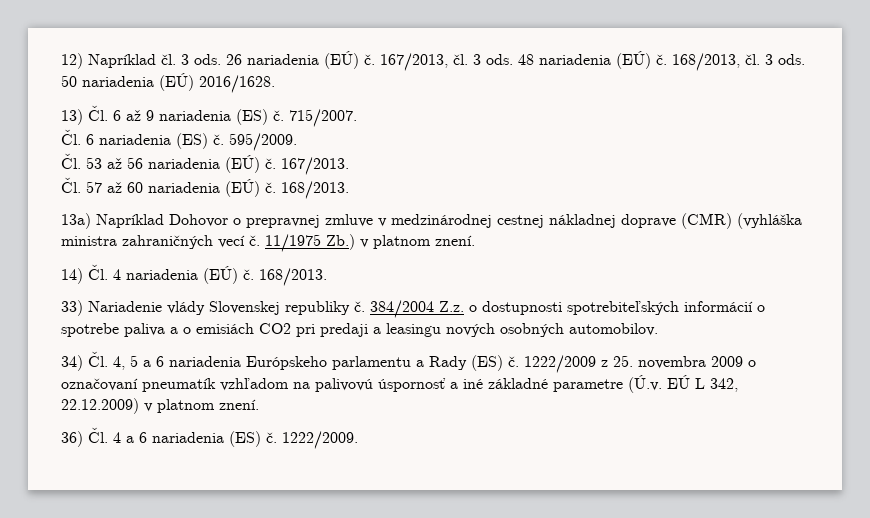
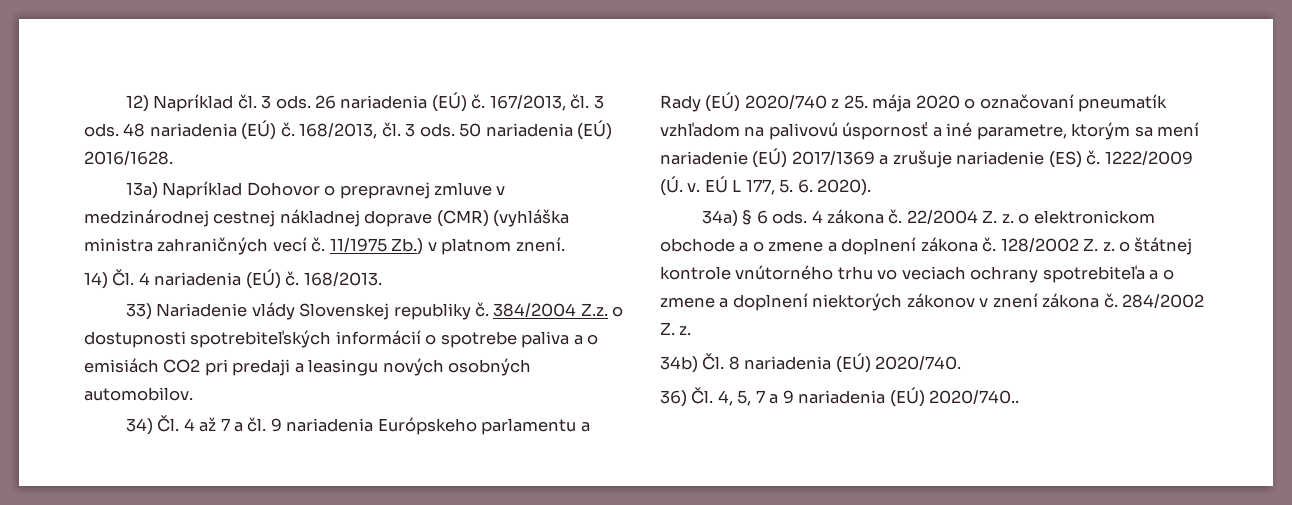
- 13) Čl. 6 až 9 nariadenia (ES) č. 715/2007.
- Čl. 6 nariadenia (ES) č. 595/2009.
- Čl. 53 až 56 nariadenia (EÚ) č. 167/2013.
- Čl. 57 až 60 nariadenia (EÚ) č. 168/2013.
- 34) Čl. 4, 5 a 6 nariadenia Európskeho parlamentu a Rady (ES) č. 1222/2009 z 25. novembra 2009 o označovaní pneumatík vzhľadom na palivovú úspornosť a iné základné parametre (Ú.v. EÚ L 342, 22.12.2009) v platnom znení.
- 36) Čl. 4 a 6 nariadenia (ES) č. 1222/2009.
+ 34) Čl. 4 až 7 a čl. 9 nariadenia Európskeho parlamentu a Rady (EÚ) 2020/740 z 25. mája 2020 o označovaní pneumatík vzhľadom na palivovú úspornosť a iné parametre, ktorým sa mení nariadenie (EÚ) 2017/1369 a zrušuje nariadenie (ES) č. 1222/2009 (Ú. v. EÚ L 177, 5. 6. 2020).
+ 34a) § 6 ods. 4 zákona č. 22/2004 Z. z. o elektronickom obchode a o zmene a doplnení zákona č. 128/2002 Z. z. o štátnej kontrole vnútorného trhu vo veciach ochrany spotrebiteľa a o zmene a doplnení niektorých zákonov v znení zákona č. 284/2002 Z. z.
+ 34b) Čl. 8 nariadenia (EÚ) 2020/740.
+ 36) Čl. 4, 5, 7 a 9 nariadenia (EÚ) 2020/740..

